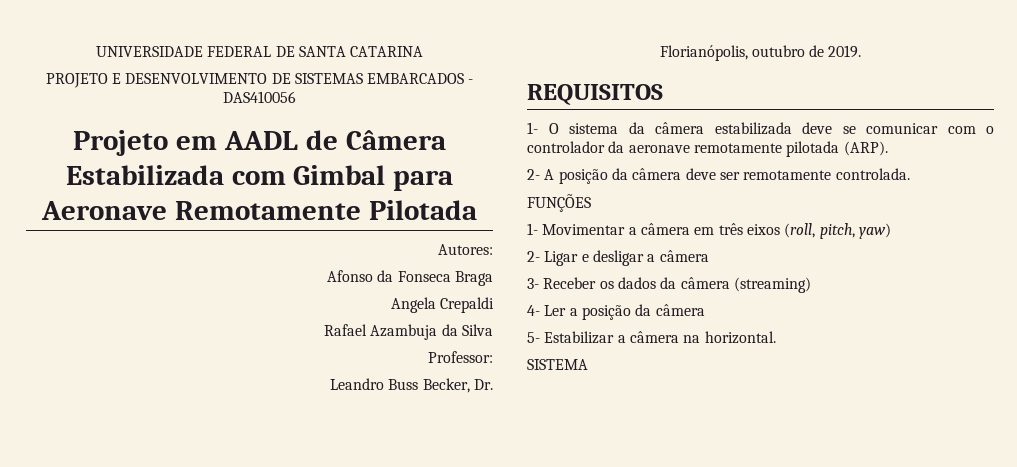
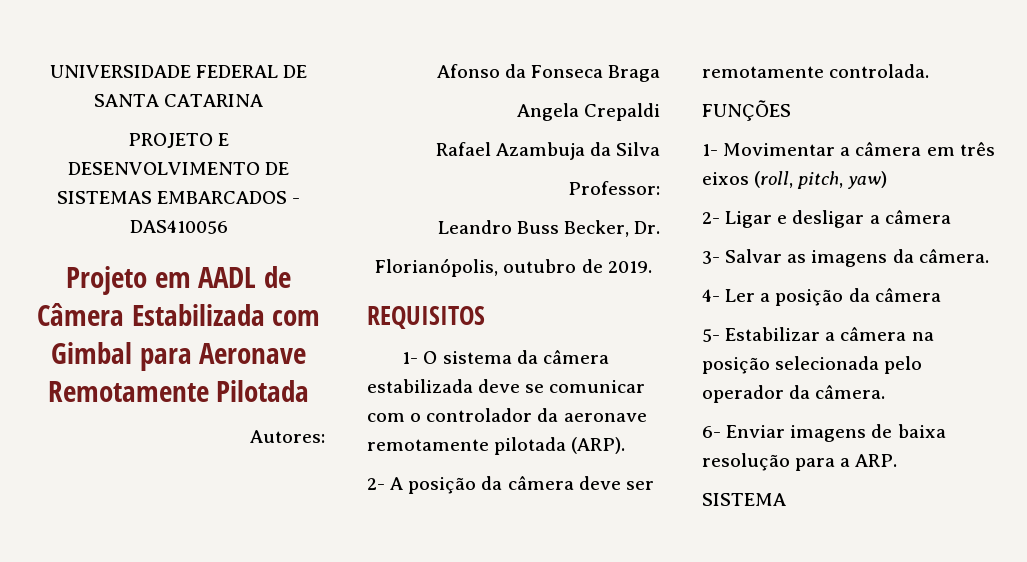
- 3- Receber os dados da câmera (streaming)
+ 3- Salvar as imagens da câmera.
- 5- Estabilizar a câmera na horizontal.
+ 5- Estabilizar a câmera na posição selecionada pelo operador da câmera.
+ 6- Enviar imagens de baixa resolução para a ARP.

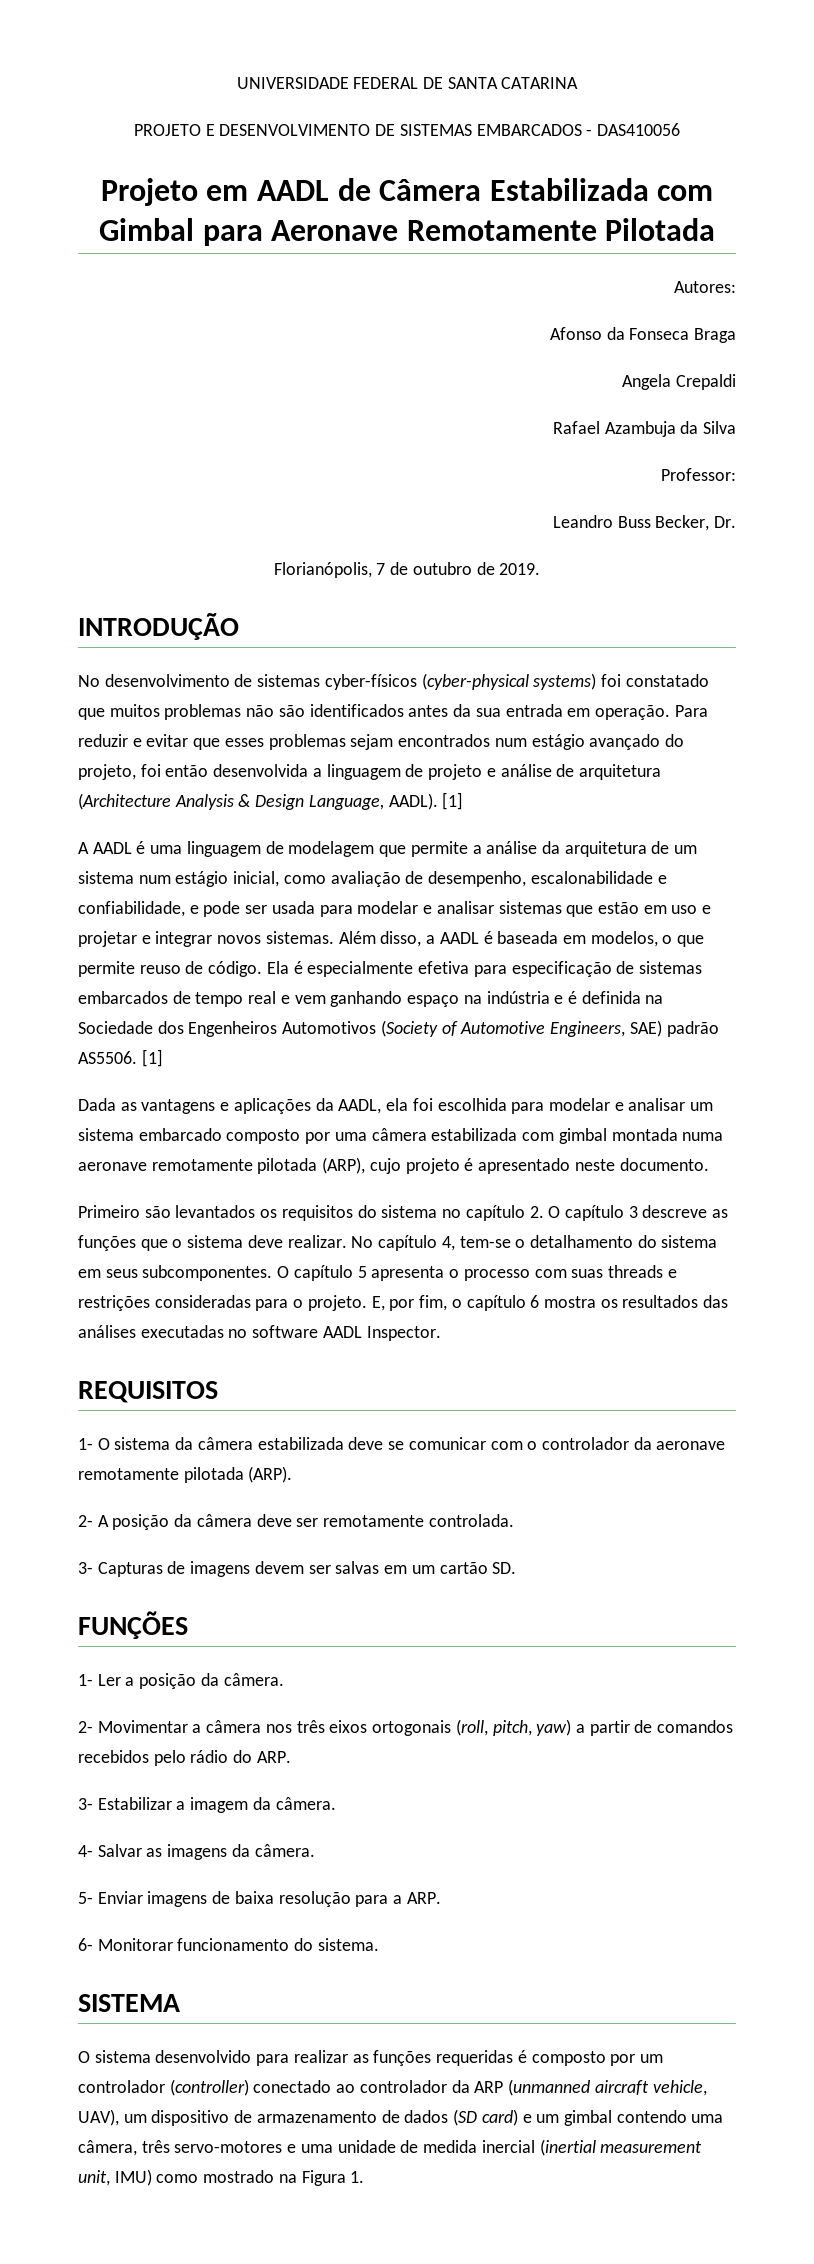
- Florianópolis, outubro de 2019.
+ Florianópolis, 7 de outubro de 2019.
+ INTRODUÇÃO
+ No desenvolvimento de sistemas cyber-físicos (cyber-physical systems) foi constatado que muitos problemas não são identificados antes da sua entrada em operação. Para reduzir e evitar que esses problemas sejam encontrados num estágio avançado do projeto, foi então desenvolvida a linguagem de projeto e análise de arquitetura (Architecture Analysis & Design Language, AADL). [1]
+ A AADL é uma linguagem de modelagem que permite a análise da arquitetura de um sistema num estágio inicial, como avaliação de desempenho, escalonabilidade e confiabilidade, e pode ser usada para modelar e analisar sistemas que estão em uso e projetar e integrar novos sistemas. Além disso, a AADL é baseada em modelos, o que permite reuso de código. Ela é especialmente efetiva para especificação de sistemas embarcados de tempo real e vem ganhando espaço na indústria e é definida na Sociedade dos Engenheiros Automotivos (Society of Automotive Engineers, SAE) padrão AS5506. [1]
+ Dada as vantagens e aplicações da AADL, ela foi escolhida para modelar e analisar um sistema embarcado composto por uma câmera estabilizada com gimbal montada numa aeronave remotamente pilotada (ARP), cujo projeto é apresentado neste documento.
+ Primeiro são levantados os requisitos do sistema no capítulo 2. O capítulo 3 descreve as funções que o sistema deve realizar. No capítulo 4, tem-se o detalhamento do sistema em seus subcomponentes. O capítulo 5 apresenta o processo com suas threads e restrições consideradas para o projeto. E, por fim, o capítulo 6 mostra os resultados das análises executadas no software AADL Inspector.
+ 3- Capturas de imagens devem ser salvas em um cartão SD.
  FUNÇÕES
- 1- Movimentar a câmera em três eixos (roll, pitch, yaw)
- 2- Ligar e desligar a câmera
- 3- Salvar as imagens da câmera.
+ 1- Ler a posição da câmera.
+ 2- Movimentar a câmera nos três eixos ortogonais (roll, pitch, yaw) a partir de comandos recebidos pelo rádio do ARP.
+ 3- Estabilizar a imagem da câmera.
+ 4- Salvar as imagens da câmera.
- 4- Ler a posição da câmera
- 5- Estabilizar a câmera na posição selecionada pelo operador da câmera.
- 6- Enviar imagens de baixa resolução para a ARP.
+ 5- Enviar imagens de baixa resolução para a ARP.
+ 6- Monitorar funcionamento do sistema.
  SISTEMA
+ O sistema desenvolvido para realizar as funções requeridas é composto por um controlador (controller) conectado ao controlador da ARP (unmanned aircraft vehicle, UAV), um dispositivo de armazenamento de dados (SD card) e um gimbal contendo uma câmera, três servo-motores e uma unidade de medida inercial (inertial measurement unit, IMU) como mostrado na Figura 1.

